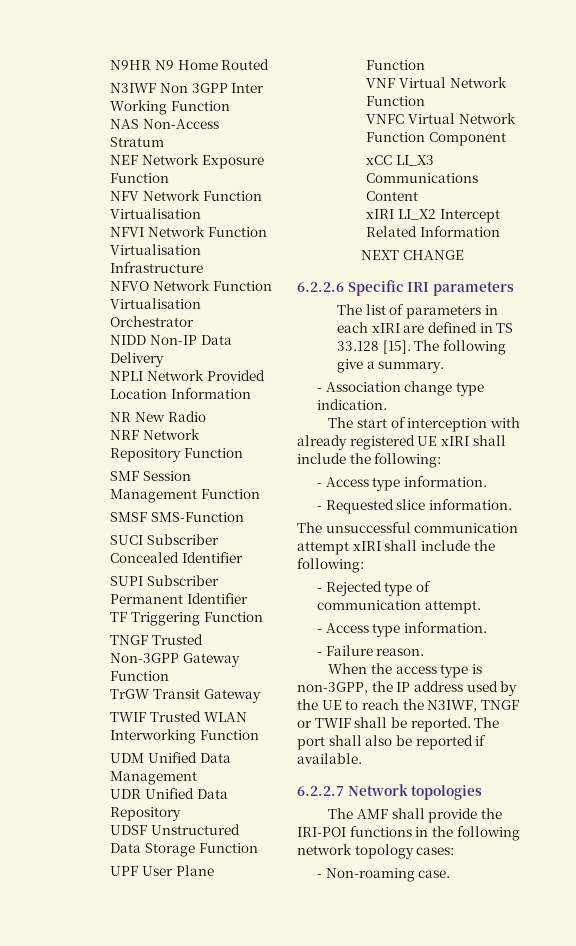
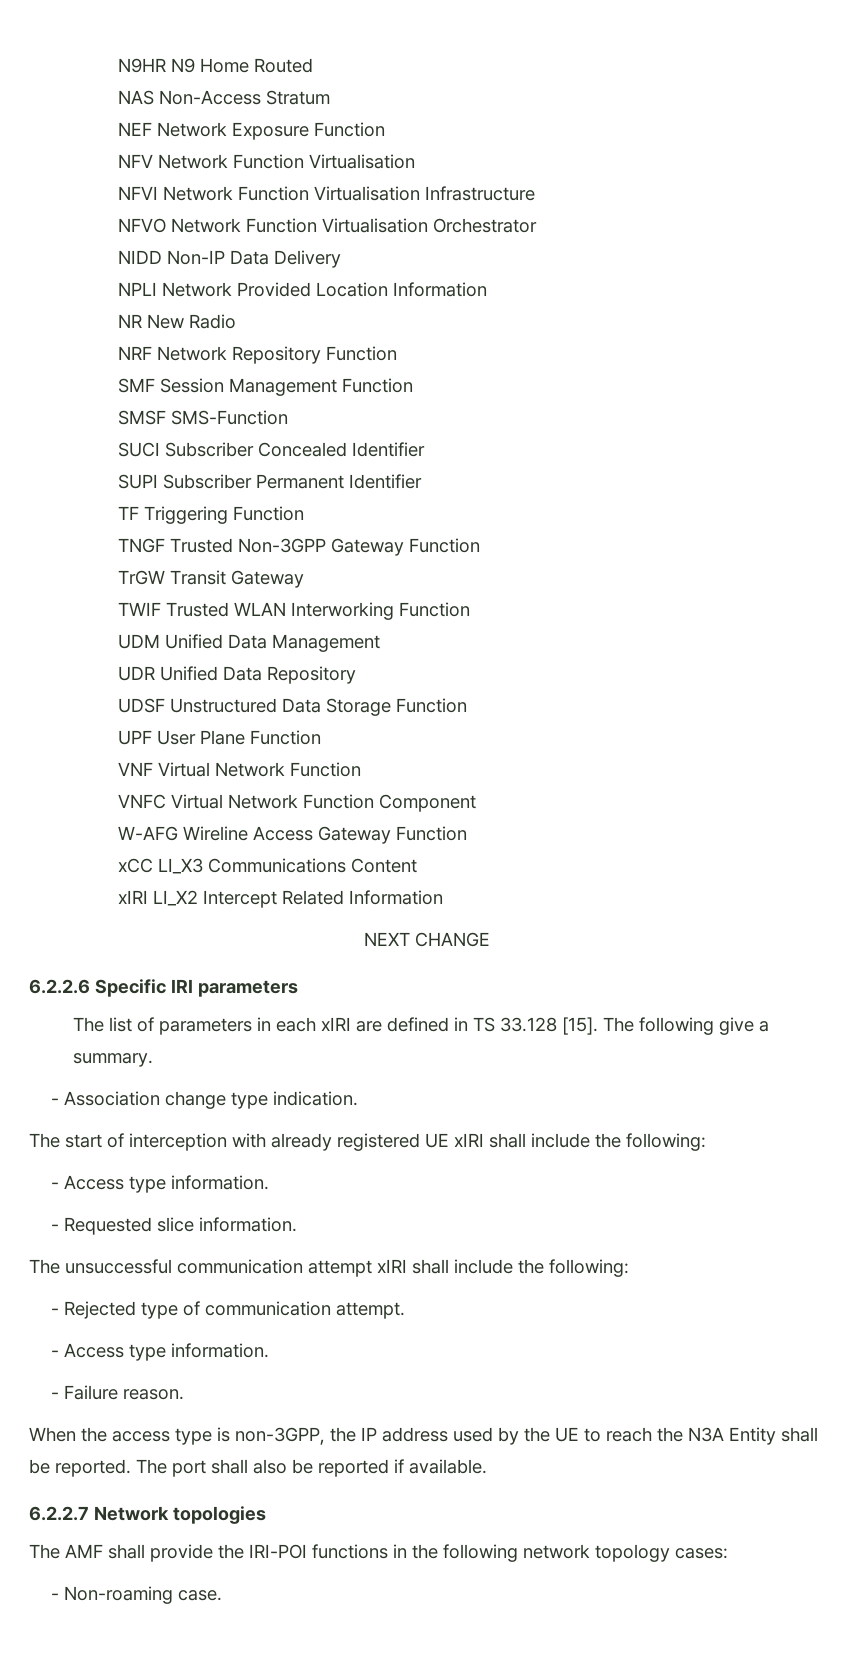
- N3IWF Non 3GPP Inter Working Function
+ W-AFG Wireline Access Gateway Function
- When the access type is non-3GPP, the IP address used by the UE to reach the N3IWF, TNGF or TWIF shall be reported.
+ When the access type is non-3GPP, the IP address used by the UE to reach the N3A Entity shall be reported.

